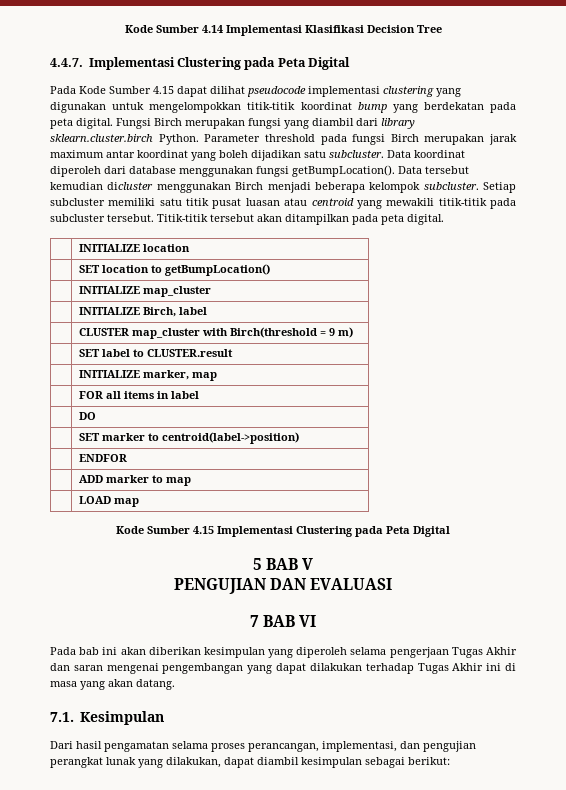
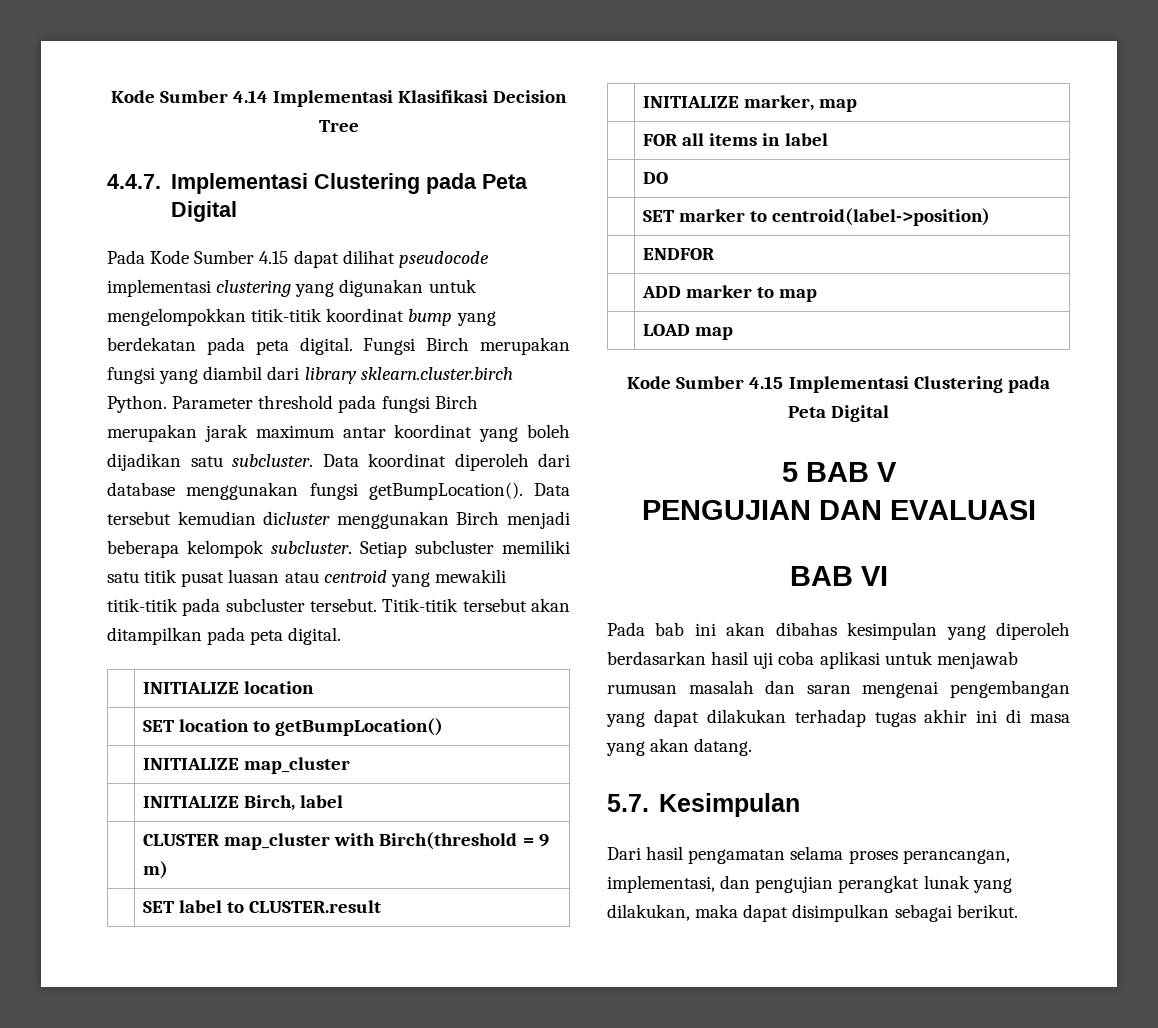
- 7 BAB VI
+ BAB VI
- Pada bab ini akan diberikan kesimpulan yang diperoleh selama pengerjaan Tugas Akhir dan saran mengenai pengembangan yang dapat dilakukan terhadap Tugas Akhir ini di masa yang akan datang.
+ Pada bab ini akan dibahas kesimpulan yang diperoleh berdasarkan hasil uji coba aplikasi untuk menjawab rumusan masalah dan saran mengenai pengembangan yang dapat dilakukan terhadap tugas akhir ini di masa yang akan datang.
- 7.1. Kesimpulan
+ 5.7. Kesimpulan
- Dari hasil pengamatan selama proses perancangan, implementasi, dan pengujian perangkat lunak yang dilakukan, dapat diambil kesimpulan sebagai berikut:
+ Dari hasil pengamatan selama proses perancangan, implementasi, dan pengujian perangkat lunak yang dilakukan, maka dapat disimpulkan sebagai berikut.

